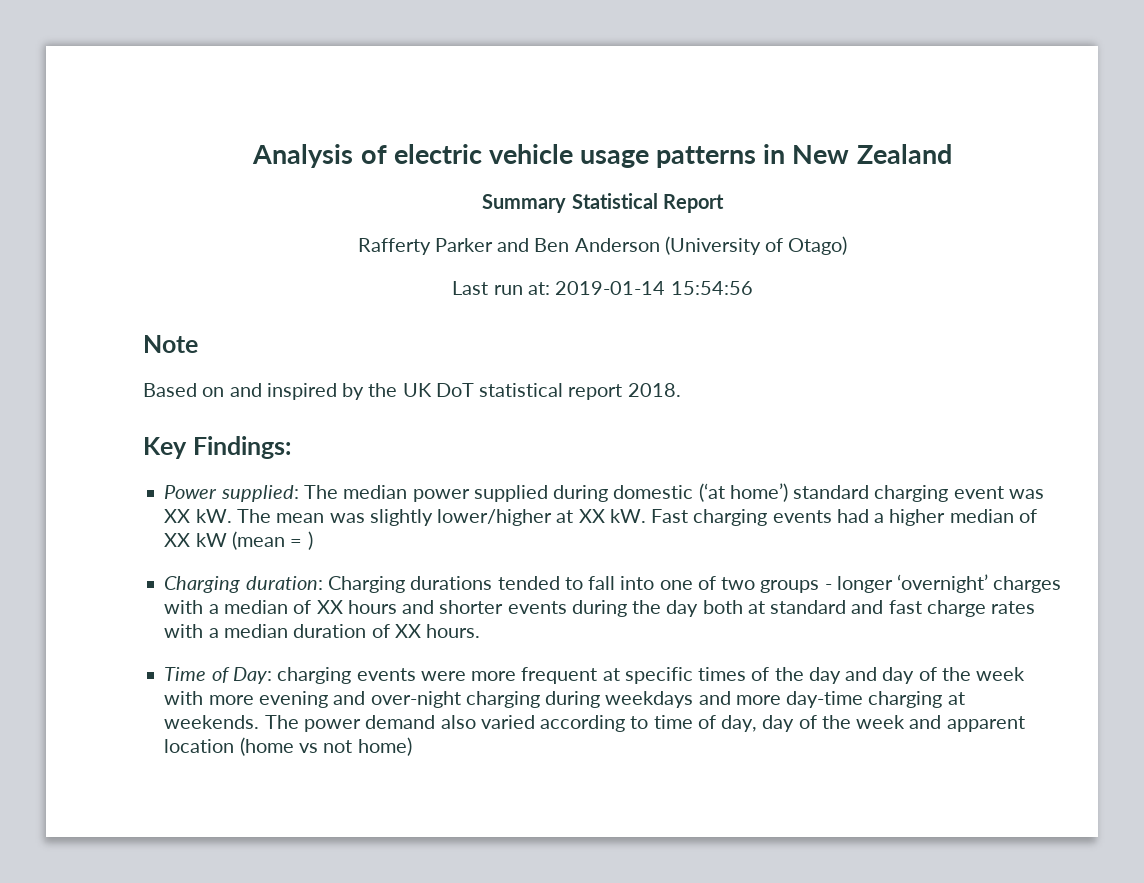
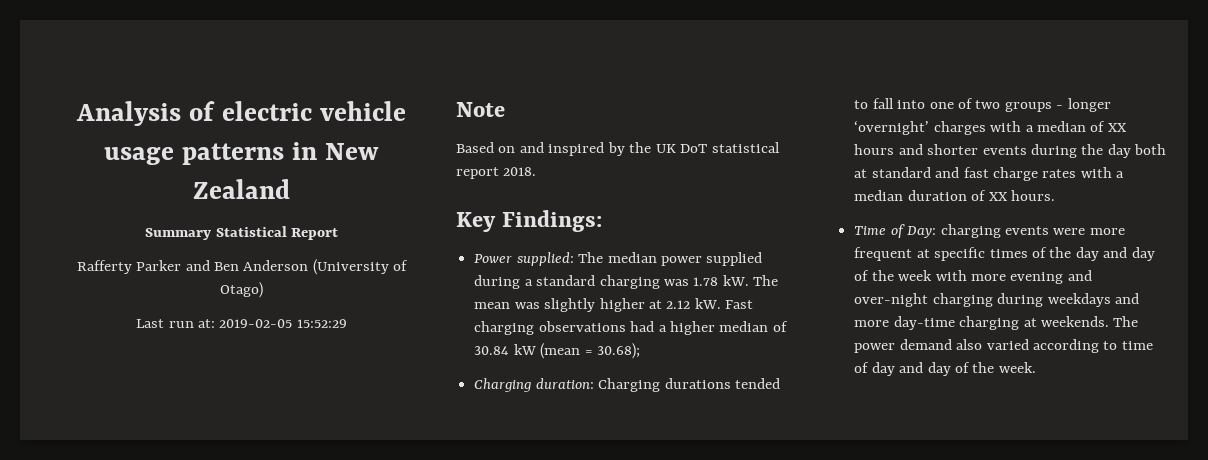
- Last run at: 2019-01-14 15:54:56
+ Last run at: 2019-02-05 15:52:29
- Power supplied: The median power supplied during domestic (‘at home’) standard charging event was XX kW.
+ Power supplied: The median power supplied during a standard charging was 1.78 kW.
- The mean was slightly lower/higher at XX kW.
+ The mean was slightly higher at 2.12 kW.
- Fast charging events had a higher median of XX kW (mean = )
+ Fast charging observations had a higher median of 30.84 kW (mean = 30.68);
- The power demand also varied according to time of day, day of the week and apparent location (home vs not home)
+ The power demand also varied according to time of day and day of the week.

